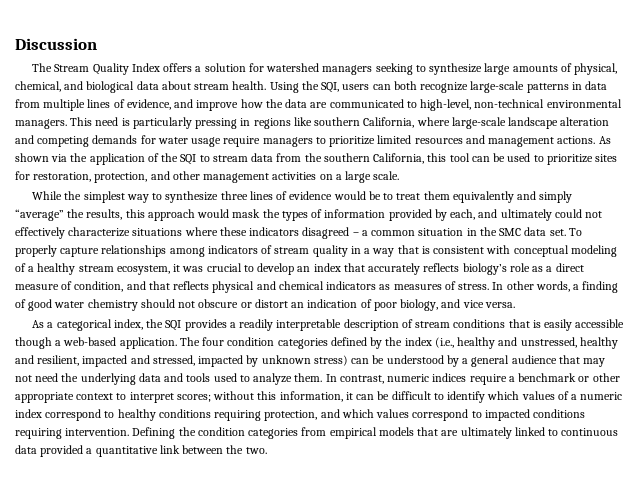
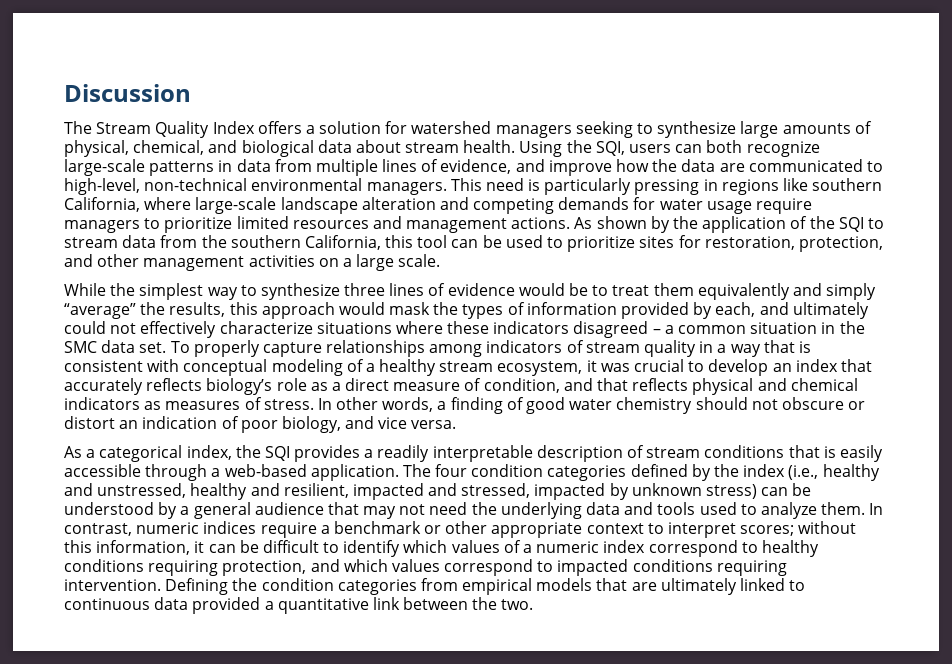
- As shown via the application of the SQI to stream data from the southern California, this tool can be used to prioritize sites for restoration, protection, and other management activities on a large scale.
+ As shown by the application of the SQI to stream data from the southern California, this tool can be used to prioritize sites for restoration, protection, and other management activities on a large scale.
- As a categorical index, the SQI provides a readily interpretable description of stream conditions that is easily accessible though a web-based application.
+ As a categorical index, the SQI provides a readily interpretable description of stream conditions that is easily accessible through a web-based application.

